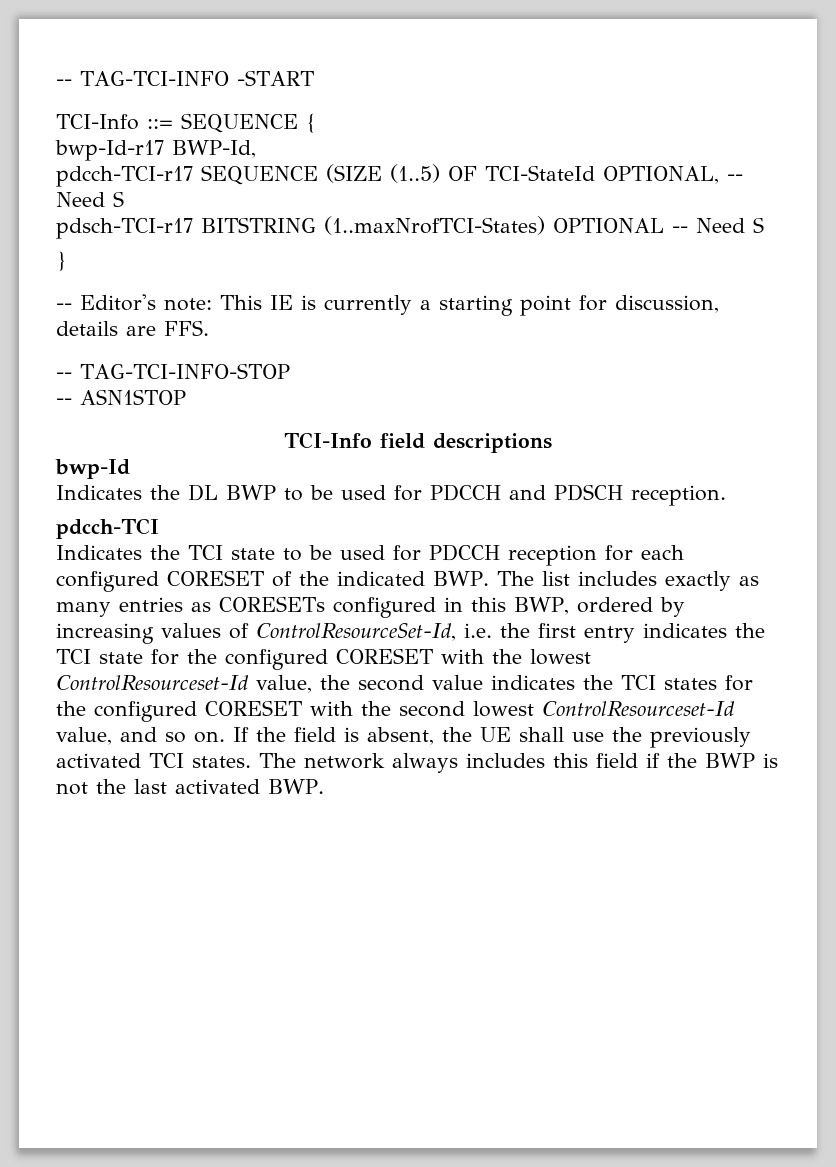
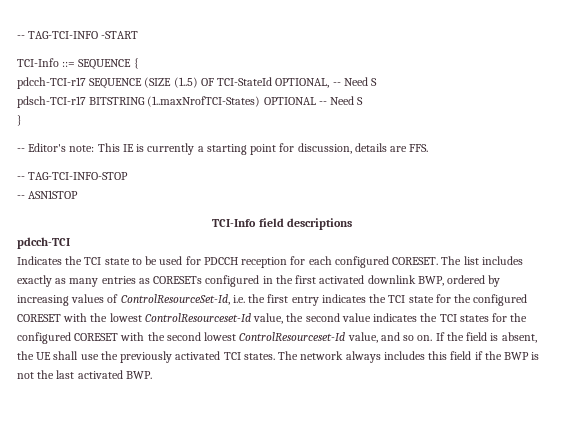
- bwp-Id-r17 BWP-Id,
- bwp-Id
- Indicates the DL BWP to be used for PDCCH and PDSCH reception.
- Indicates the TCI state to be used for PDCCH reception for each configured CORESET of the indicated BWP. The list includes exactly as many entries as CORESETs configured in this BWP, ordered by increasing values of ControlResourceSet-Id, i.e. the first entry indicates the TCI state for the configured CORESET with the lowest ControlResourceset-Id value, the second value indicates the TCI states for the configured CORESET with the second lowest ControlResourceset-Id value, and so on.
+ Indicates the TCI state to be used for PDCCH reception for each configured CORESET. The list includes exactly as many entries as CORESETs configured in the first activated downlink BWP, ordered by increasing values of ControlResourceSet-Id, i.e. the first entry indicates the TCI state for the configured CORESET with the lowest ControlResourceset-Id value, the second value indicates the TCI states for the configured CORESET with the second lowest ControlResourceset-Id value, and so on.

